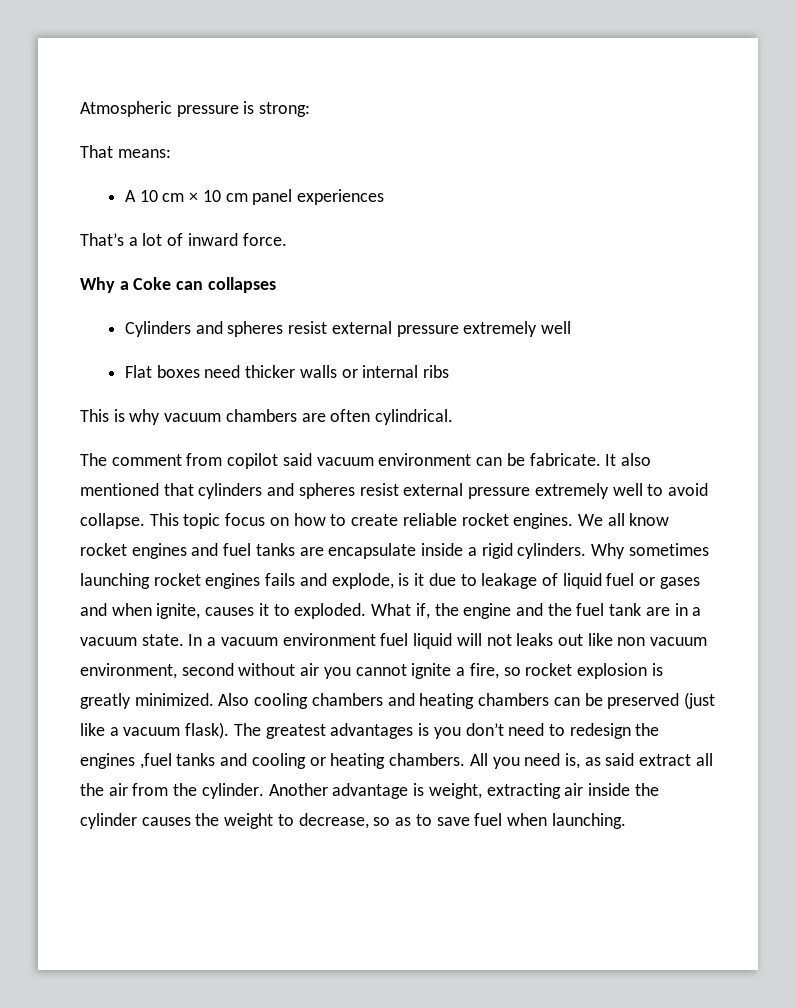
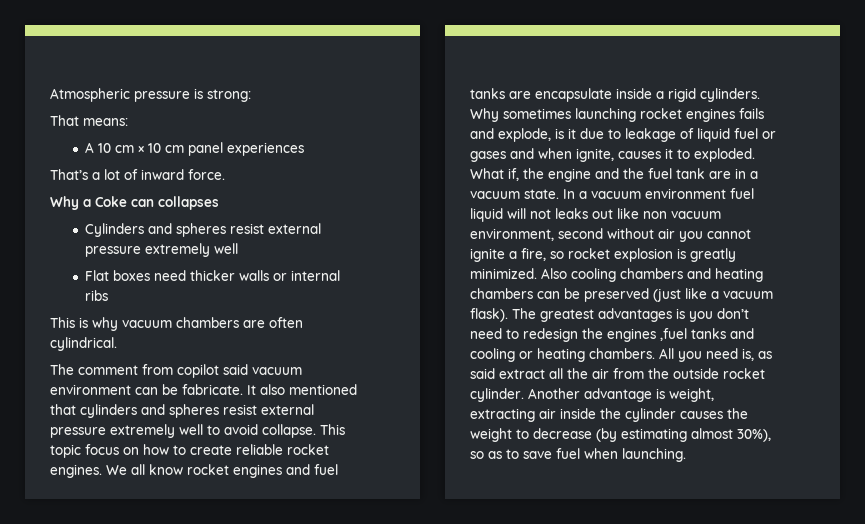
- All you need is, as said extract all the air from the cylinder.
+ All you need is, as said extract all the air from the outside rocket cylinder.
- Another advantage is weight, extracting air inside the cylinder causes the weight to decrease, so as to save fuel when launching.
+ Another advantage is weight, extracting air inside the cylinder causes the weight to decrease (by estimating almost 30%), so as to save fuel when launching.

